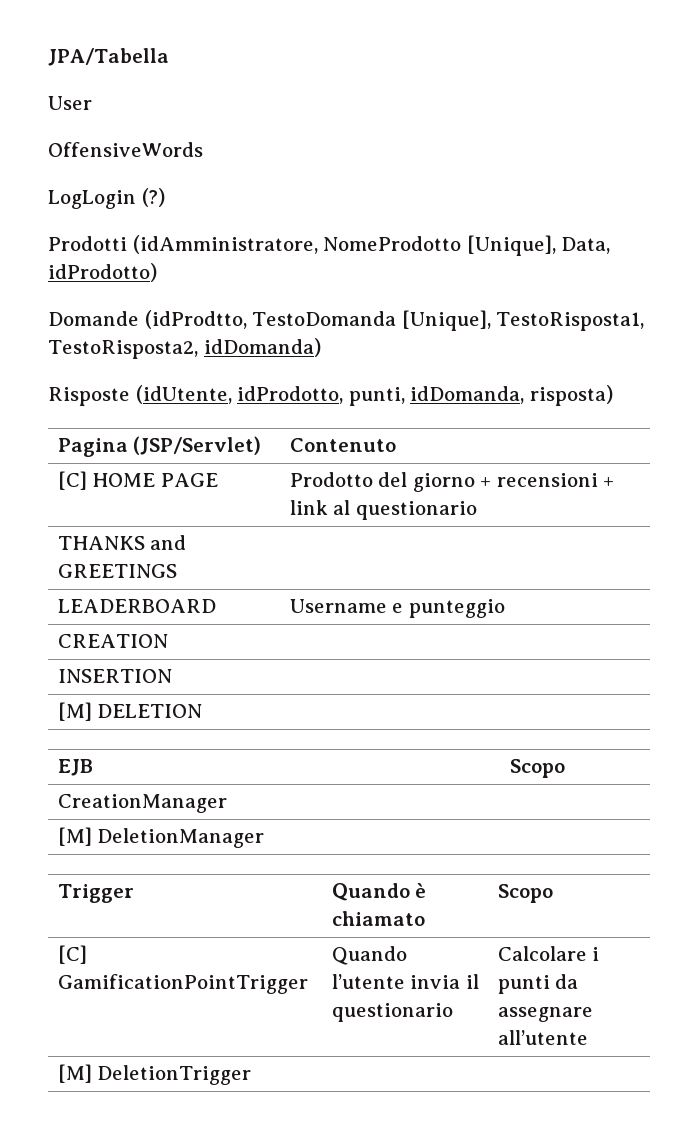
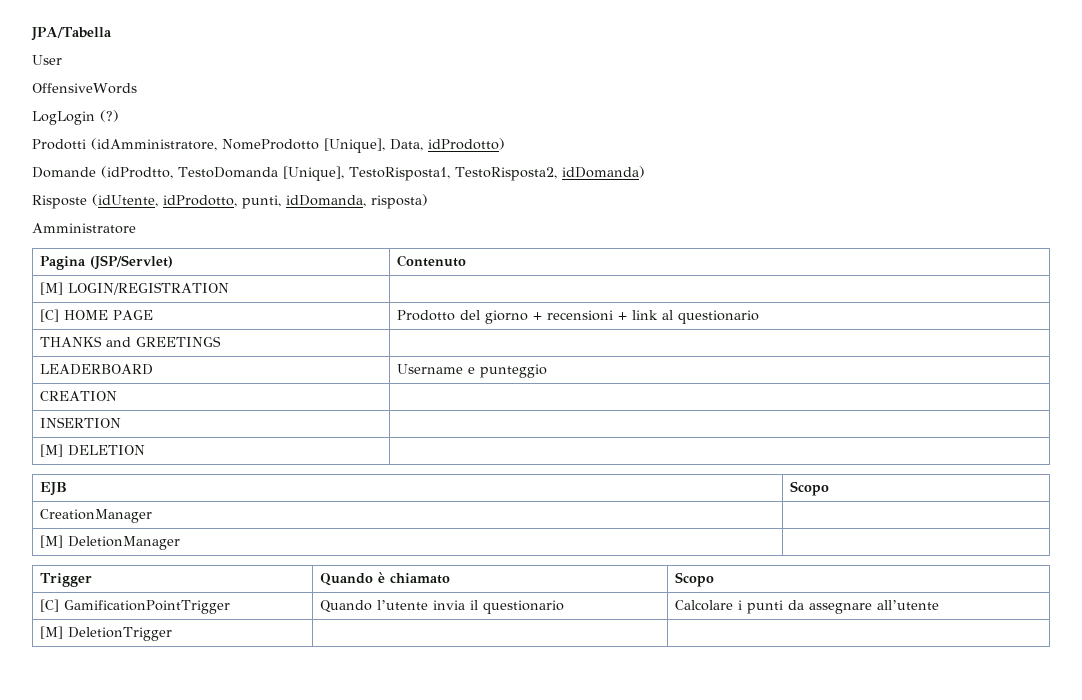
+ Amministratore
+ [M] LOGIN/REGISTRATION |

